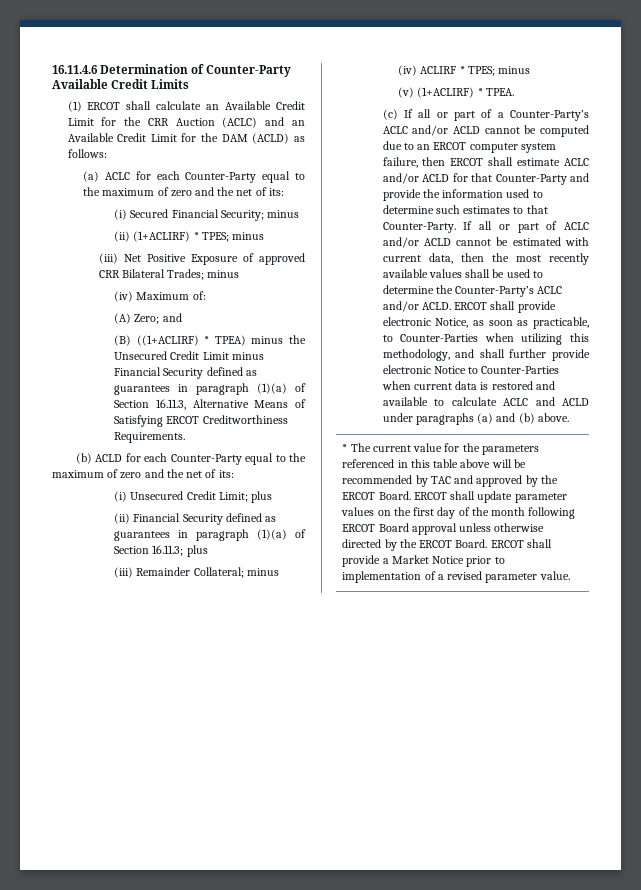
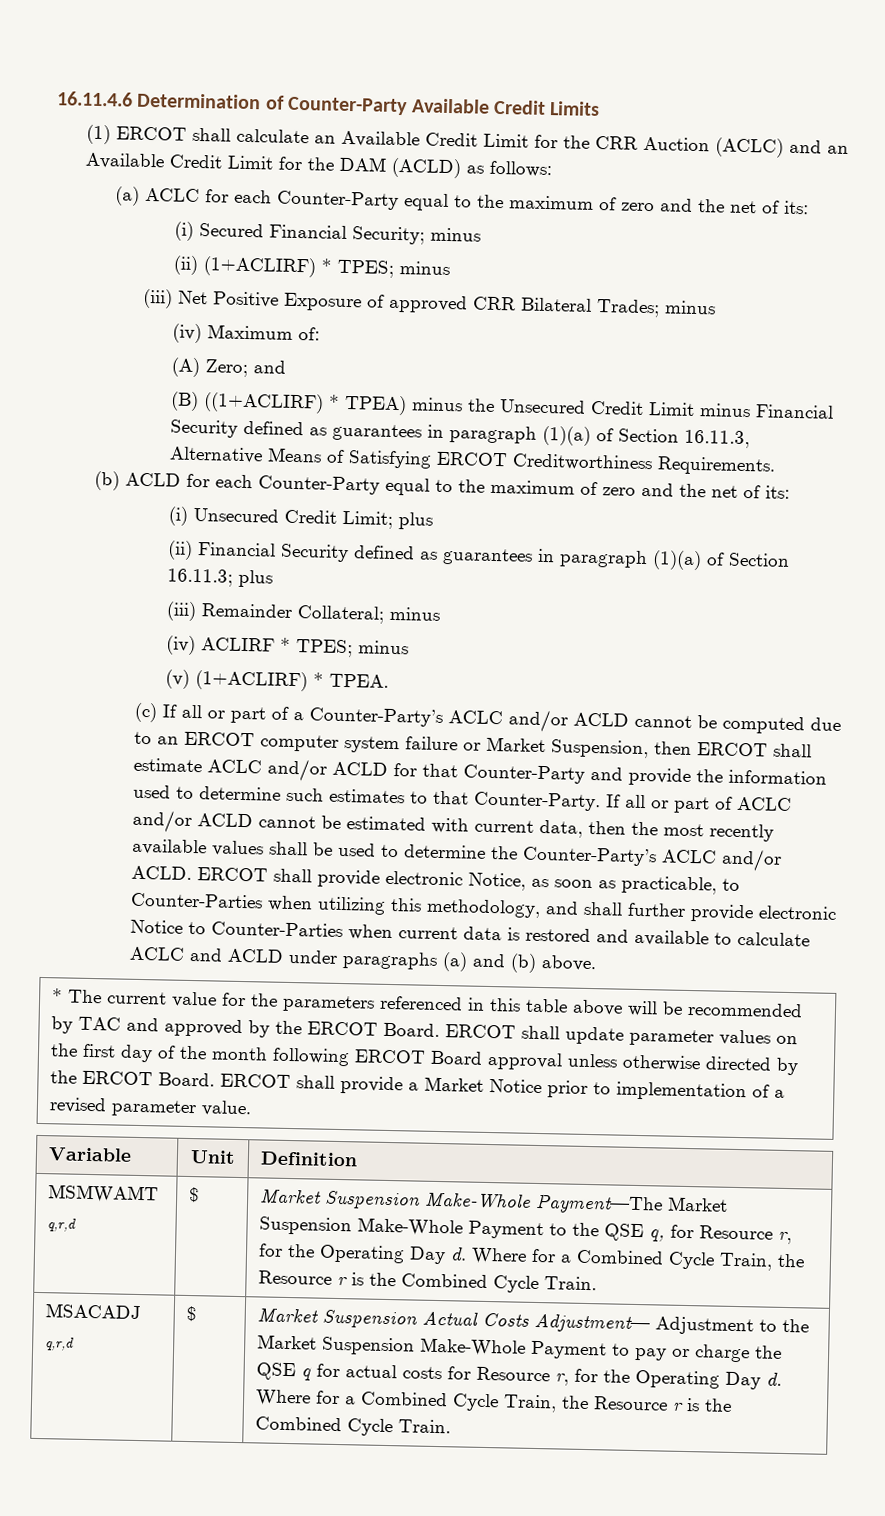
- (c) If all or part of a Counter-Party’s ACLC and/or ACLD cannot be computed due to an ERCOT computer system failure, then ERCOT shall estimate ACLC and/or ACLD for that Counter-Party and provide the information used to determine such estimates to that Counter-Party.
+ (c) If all or part of a Counter-Party’s ACLC and/or ACLD cannot be computed due to an ERCOT computer system failure or Market Suspension, then ERCOT shall estimate ACLC and/or ACLD for that Counter-Party and provide the information used to determine such estimates to that Counter-Party.
+ Variable | Unit | Definition
+ MSMWAMT q,r,d | $ | Market Suspension Make-Whole Payment—The Market Suspension Make-Whole Payment to the QSE q, for Resource r, for the Operating Day d. Where for a Combined Cycle Train, the Resource r is the Combined Cycle Train.
+ MSACADJ q,r,d | $ | Market Suspension Actual Costs Adjustment— Adjustment to the Market Suspension Make-Whole Payment to pay or charge the QSE q for actual costs for Resource r, for the Operating Day d. Where for a Combined Cycle Train, the Resource r is the Combined Cycle Train.

